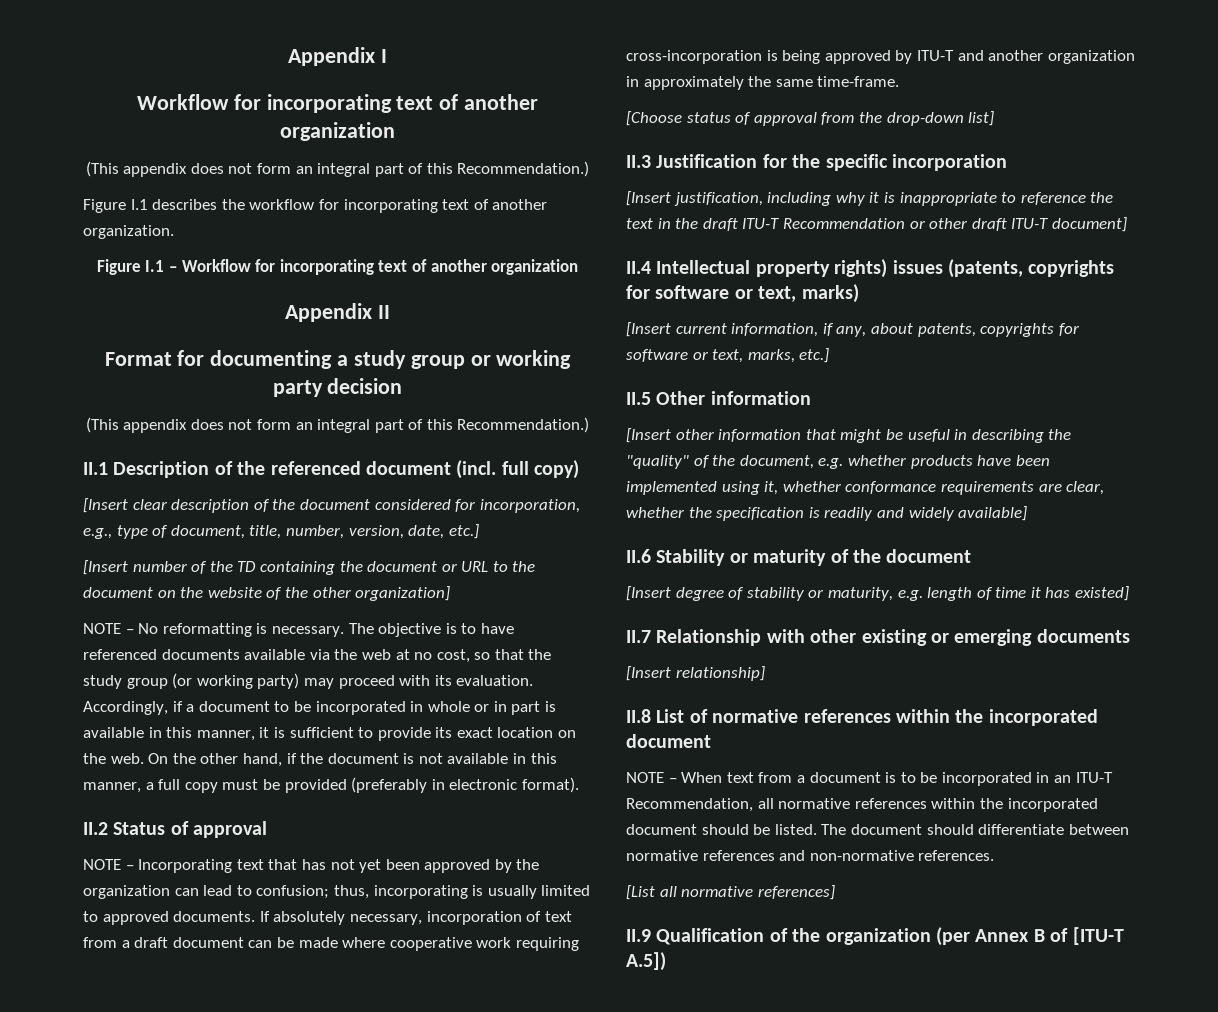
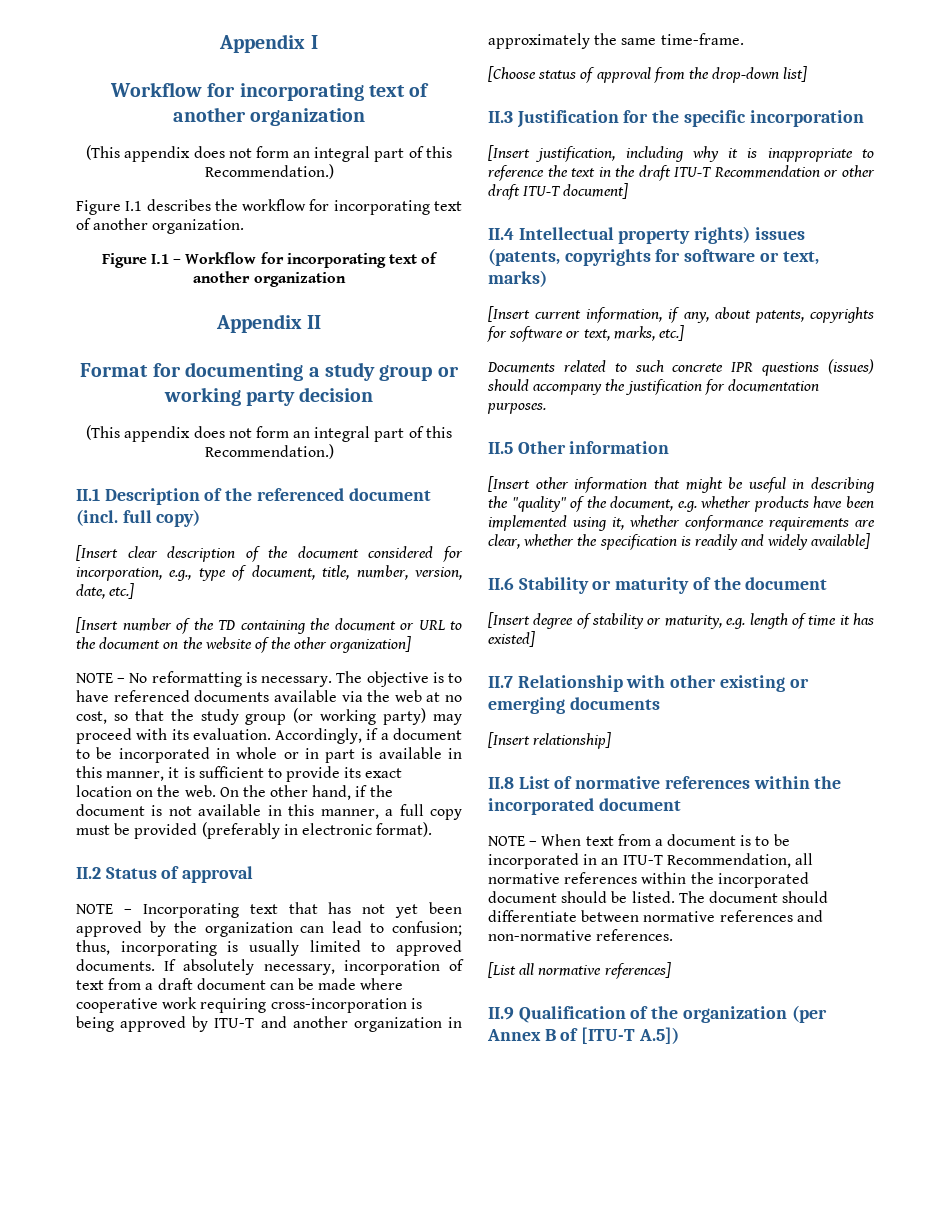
+ Documents related to such concrete IPR questions (issues) should accompany the justification for documentation purposes.

